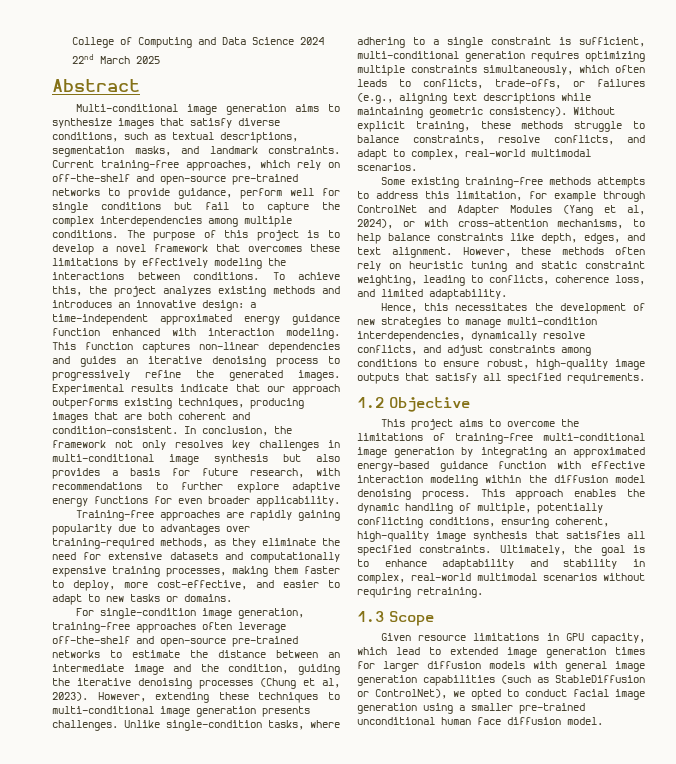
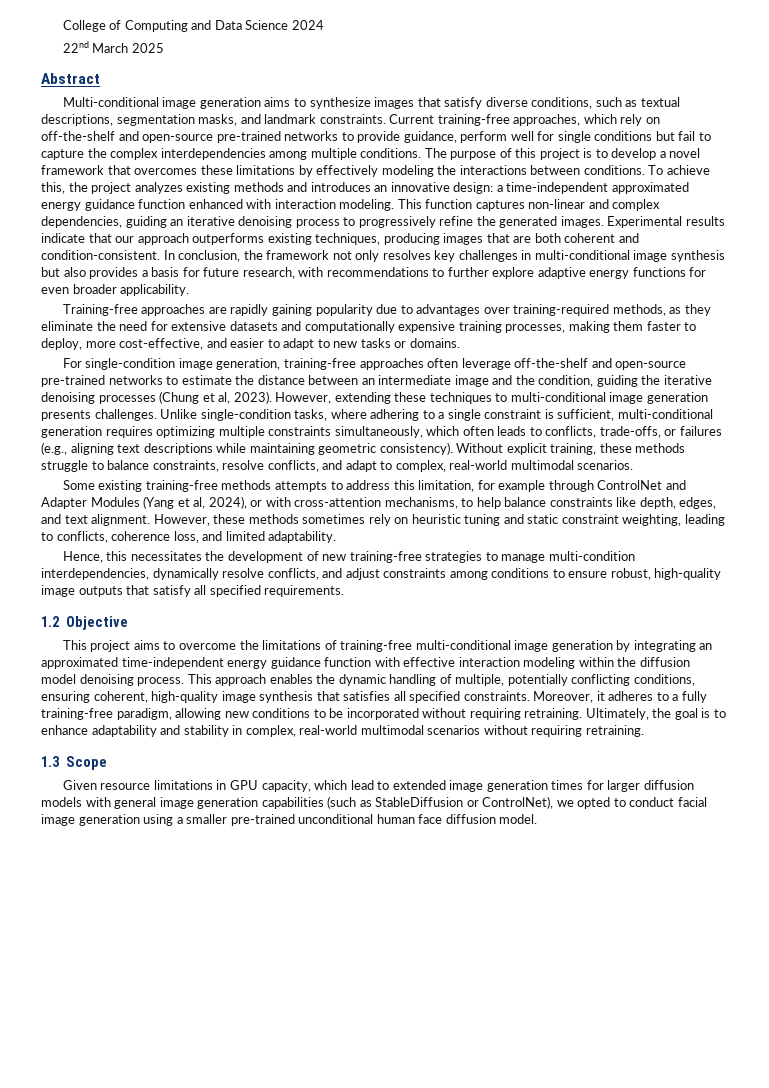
- This function captures non-linear dependencies and guides an iterative denoising process to progressively refine the generated images.
+ This function captures non-linear and complex dependencies, guiding an iterative denoising process to progressively refine the generated images.
- However, these methods often rely on heuristic tuning and static constraint weighting, leading to conflicts, coherence loss, and limited adaptability.
+ However, these methods sometimes rely on heuristic tuning and static constraint weighting, leading to conflicts, coherence loss, and limited adaptability.
- Hence, this necessitates the development of new strategies to manage multi-condition interdependencies, dynamically resolve conflicts, and adjust constraints among conditions to ensure robust, high-quality image outputs that satisfy all specified requirements.
+ Hence, this necessitates the development of new training-free strategies to manage multi-condition interdependencies, dynamically resolve conflicts, and adjust constraints among conditions to ensure robust, high-quality image outputs that satisfy all specified requirements.
- This project aims to overcome the limitations of training-free multi-conditional image generation by integrating an approximated energy-based guidance function with effective interaction modeling within the diffusion model denoising process.
+ This project aims to overcome the limitations of training-free multi-conditional image generation by integrating an approximated time-independent energy guidance function with effective interaction modeling within the diffusion model denoising process.
+ Moreover, it adheres to a fully training-free paradigm, allowing new conditions to be incorporated without requiring retraining.

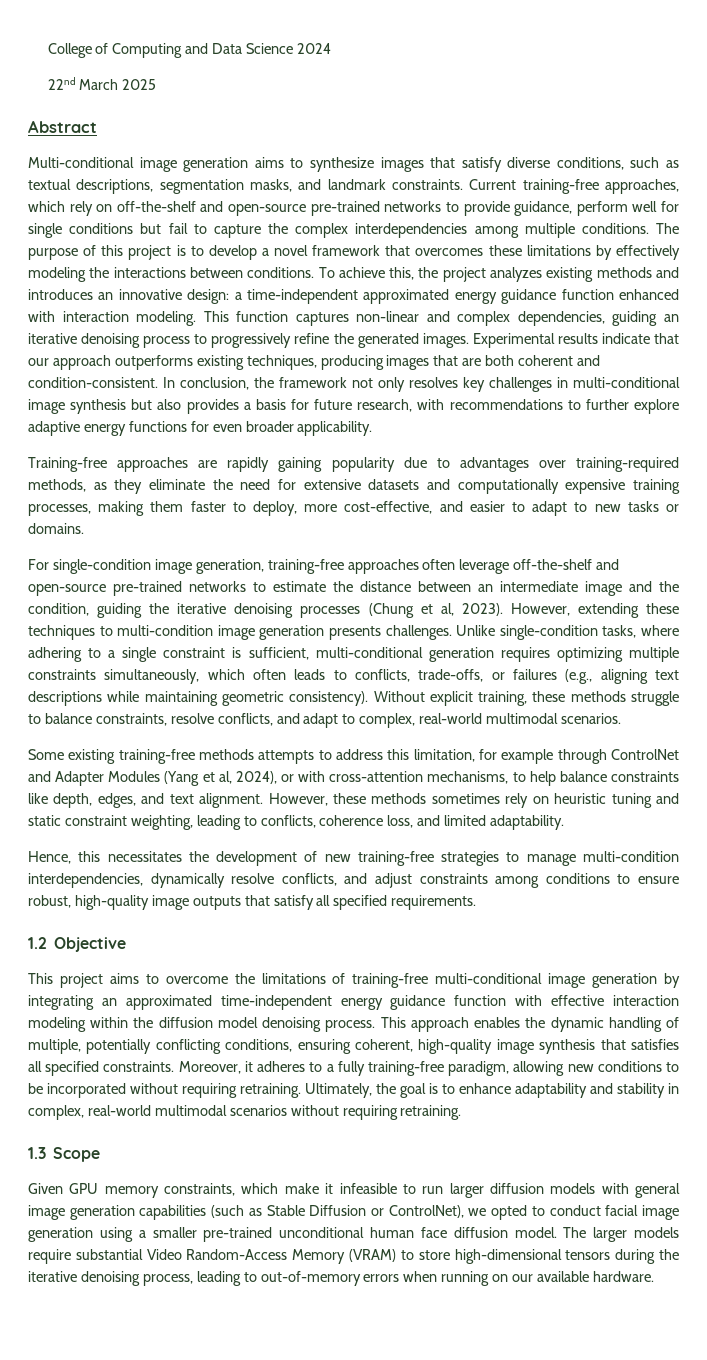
- However, extending these techniques to multi-conditional image generation presents challenges.
+ However, extending these techniques to multi-condition image generation presents challenges.
- Given resource limitations in GPU capacity, which lead to extended image generation times for larger diffusion models with general image generation capabilities (such as StableDiffusion or ControlNet), we opted to conduct facial image generation using a smaller pre-trained unconditional human face diffusion model.
+ Given GPU memory constraints, which make it infeasible to run larger diffusion models with general image generation capabilities (such as Stable Diffusion or ControlNet), we opted to conduct facial image generation using a smaller pre-trained unconditional human face diffusion model.
+ The larger models require substantial Video Random-Access Memory (VRAM) to store high-dimensional tensors during the iterative denoising process, leading to out-of-memory errors when running on our available hardware.

